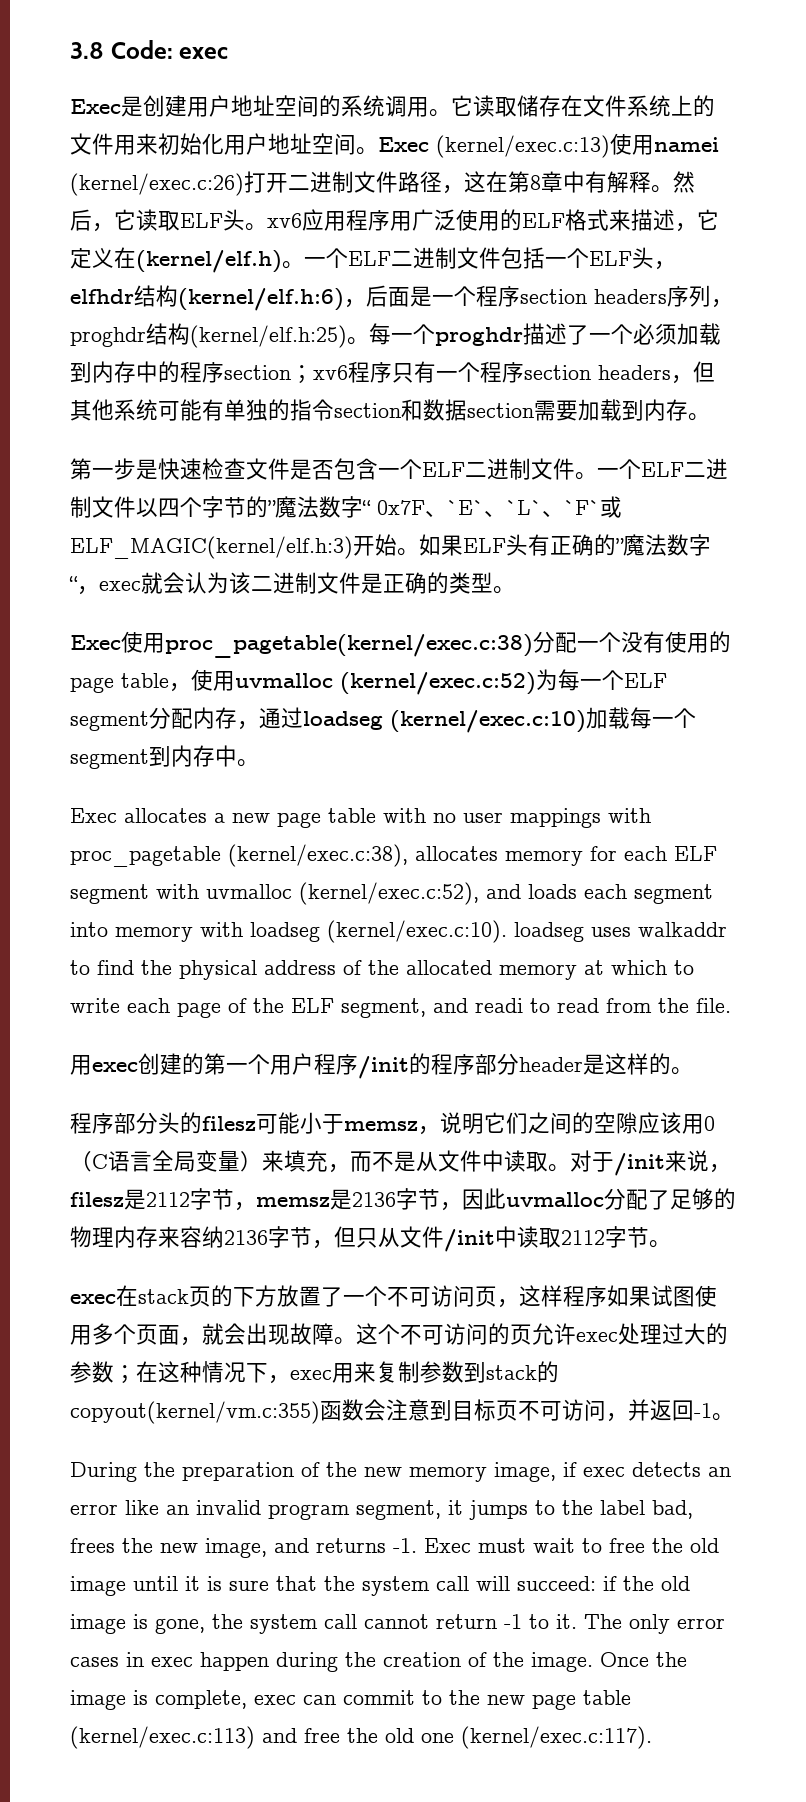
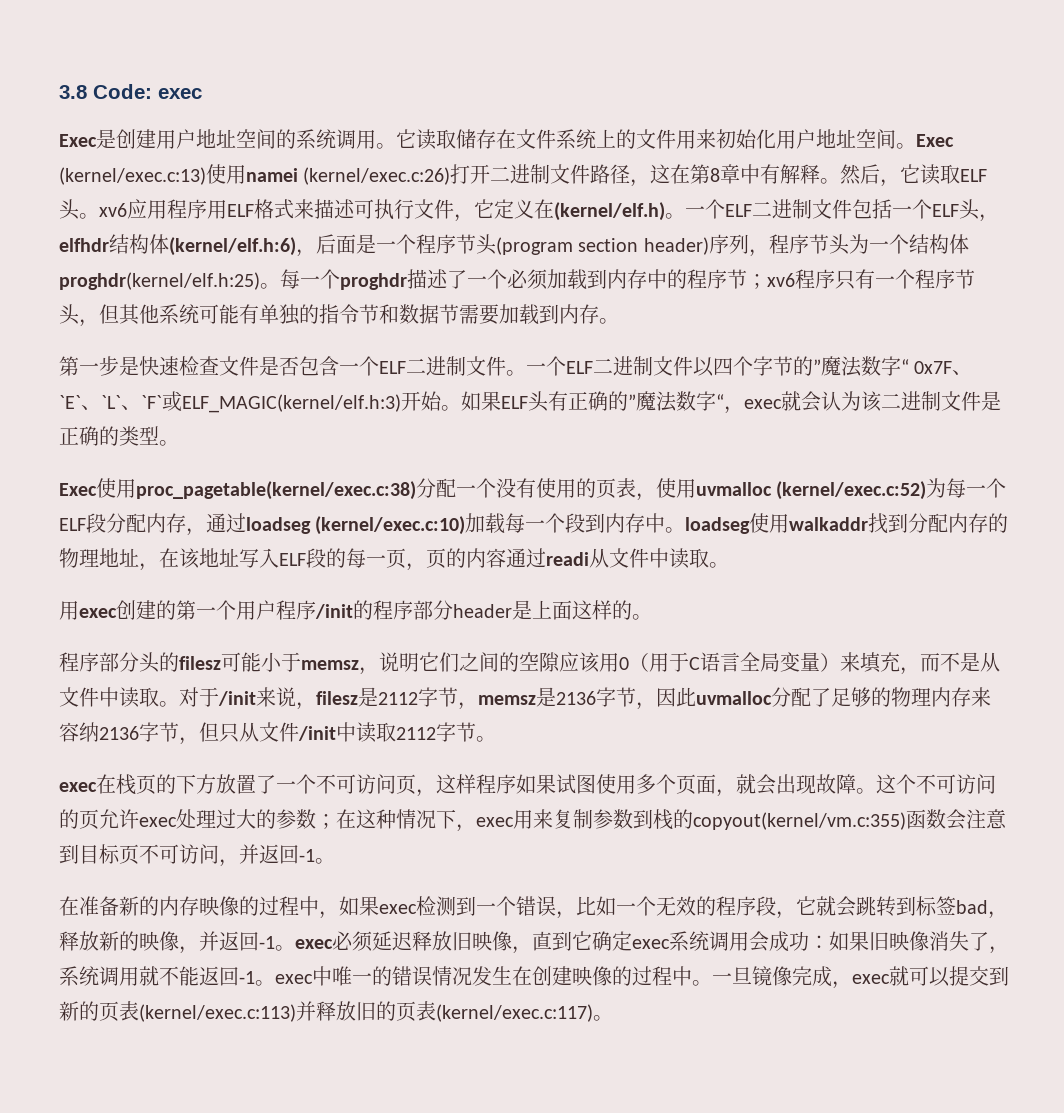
- 然后，它读取ELF头。xv6应用程序用广泛使用的ELF格式来描述，它定义在(kernel/elf.h)。
+ 然后，它读取ELF头。xv6应用程序用ELF格式来描述可执行文件，它定义在(kernel/elf.h)。
- 一个ELF二进制文件包括一个ELF头，elfhdr结构(kernel/elf.h:6)，后面是一个程序section headers序列，proghdr结构(kernel/elf.h:25)。
+ 一个ELF二进制文件包括一个ELF头，elfhdr结构体(kernel/elf.h:6)，后面是一个程序节头(program section header)序列，程序节头为一个结构体proghdr(kernel/elf.h:25)。
- 每一个proghdr描述了一个必须加载到内存中的程序section；xv6程序只有一个程序section headers，但其他系统可能有单独的指令section和数据section需要加载到内存。
+ 每一个proghdr描述了一个必须加载到内存中的程序节；xv6程序只有一个程序节头，但其他系统可能有单独的指令节和数据节需要加载到内存。
- Exec使用proc_pagetable(kernel/exec.c:38)分配一个没有使用的page table，使用uvmalloc (kernel/exec.c:52)为每一个ELF segment分配内存，通过loadseg (kernel/exec.c:10)加载每一个segment到内存中。
- Exec allocates a new page table with no user mappings with proc_pagetable (kernel/exec.c:38), allocates memory for each ELF segment with uvmalloc (kernel/exec.c:52), and loads each segment into memory with loadseg (kernel/exec.c:10). loadseg uses walkaddr to find the physical address of the allocated memory at which to write each page of the ELF segment, and readi to read from the file.
+ Exec使用proc_pagetable(kernel/exec.c:38)分配一个没有使用的页表，使用uvmalloc (kernel/exec.c:52)为每一个ELF段分配内存，通过loadseg (kernel/exec.c:10)加载每一个段到内存中。loadseg使用walkaddr找到分配内存的物理地址，在该地址写入ELF段的每一页，页的内容通过readi从文件中读取。
- 用exec创建的第一个用户程序/init的程序部分header是这样的。
+ 用exec创建的第一个用户程序/init的程序部分header是上面这样的。
- 程序部分头的filesz可能小于memsz，说明它们之间的空隙应该用0（C语言全局变量）来填充，而不是从文件中读取。
+ 程序部分头的filesz可能小于memsz，说明它们之间的空隙应该用0（用于C语言全局变量）来填充，而不是从文件中读取。
- exec在stack页的下方放置了一个不可访问页，这样程序如果试图使用多个页面，就会出现故障。
+ exec在栈页的下方放置了一个不可访问页，这样程序如果试图使用多个页面，就会出现故障。
- 这个不可访问的页允许exec处理过大的参数；在这种情况下，exec用来复制参数到stack的copyout(kernel/vm.c:355)函数会注意到目标页不可访问，并返回-1。
+ 这个不可访问的页允许exec处理过大的参数；在这种情况下，exec用来复制参数到栈的copyout(kernel/vm.c:355)函数会注意到目标页不可访问，并返回-1。
- During the preparation of the new memory image, if exec detects an error like an invalid program segment, it jumps to the label bad, frees the new image, and returns -1. Exec must wait to free the old image until it is sure that the system call will succeed: if the old image is gone, the system call cannot return -1 to it. The only error cases in exec happen during the creation of the image. Once the image is complete, exec can commit to the new page table (kernel/exec.c:113) and free the old one (kernel/exec.c:117).
+ 在准备新的内存映像的过程中，如果exec检测到一个错误，比如一个无效的程序段，它就会跳转到标签bad，释放新的映像，并返回-1。exec必须延迟释放旧映像，直到它确定exec系统调用会成功：如果旧映像消失了，系统调用就不能返回-1。exec中唯一的错误情况发生在创建映像的过程中。一旦镜像完成，exec就可以提交到新的页表(kernel/exec.c:113)并释放旧的页表(kernel/exec.c:117)。

